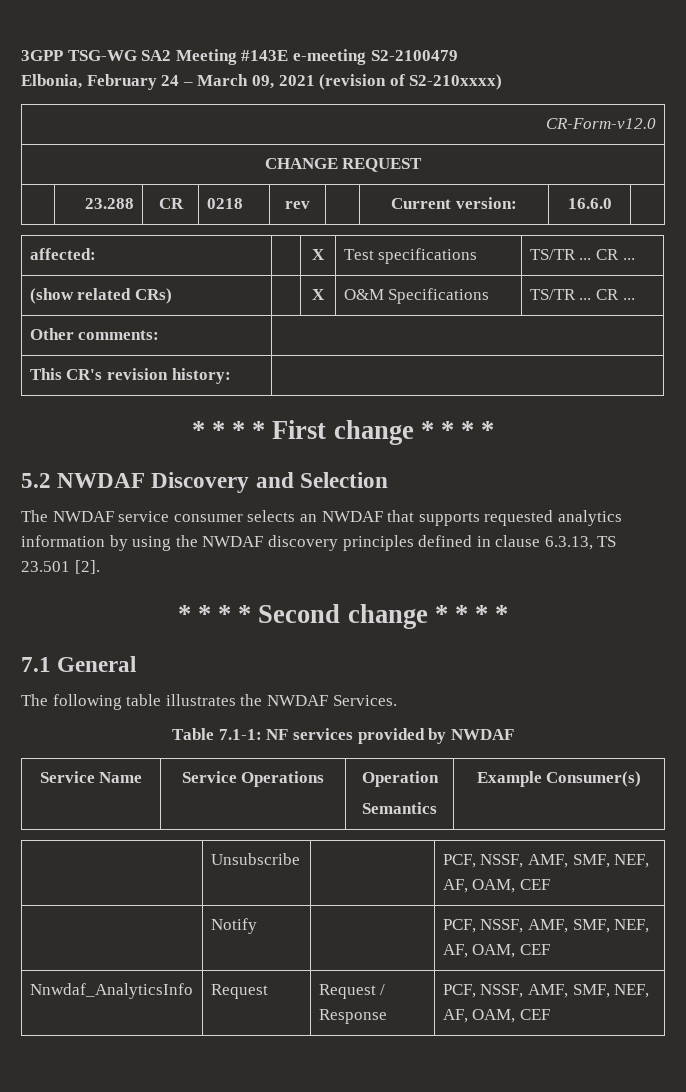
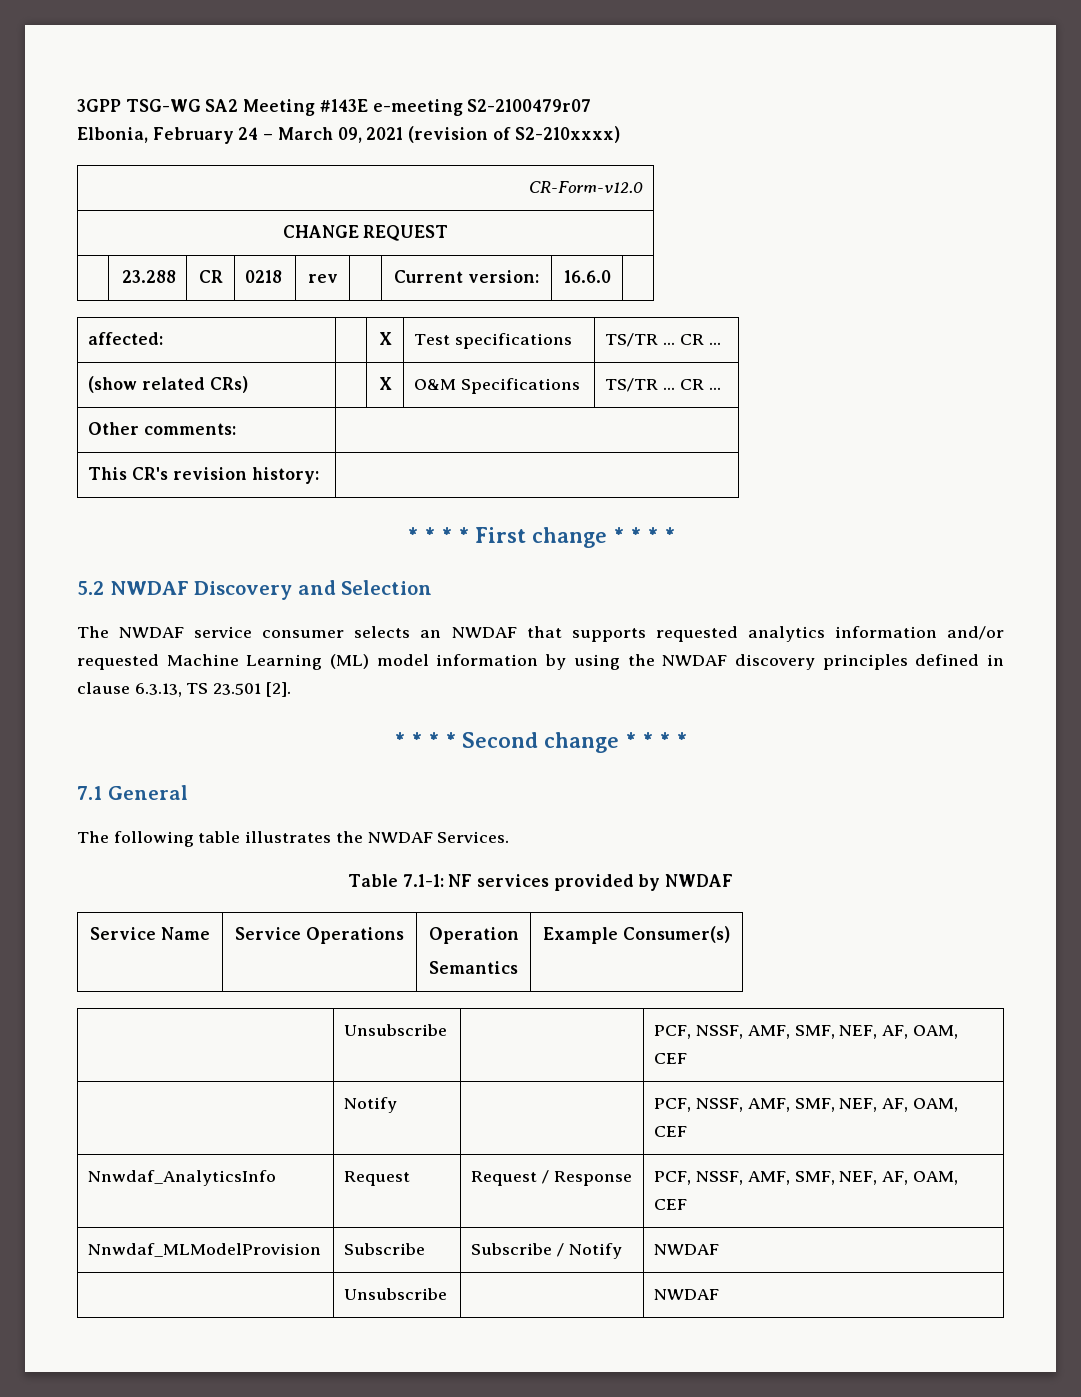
- 3GPP TSG-WG SA2 Meeting #143E e-meeting S2-2100479
+ 3GPP TSG-WG SA2 Meeting #143E e-meeting S2-2100479r07
- The NWDAF service consumer selects an NWDAF that supports requested analytics information by using the NWDAF discovery principles defined in clause 6.3.13, TS 23.501 [2].
+ The NWDAF service consumer selects an NWDAF that supports requested analytics information and/or requested Machine Learning (ML) model information by using the NWDAF discovery principles defined in clause 6.3.13, TS 23.501 [2].
+ Nnwdaf_MLModelProvision | Subscribe | Subscribe / Notify | NWDAF
+ | Unsubscribe | | NWDAF

